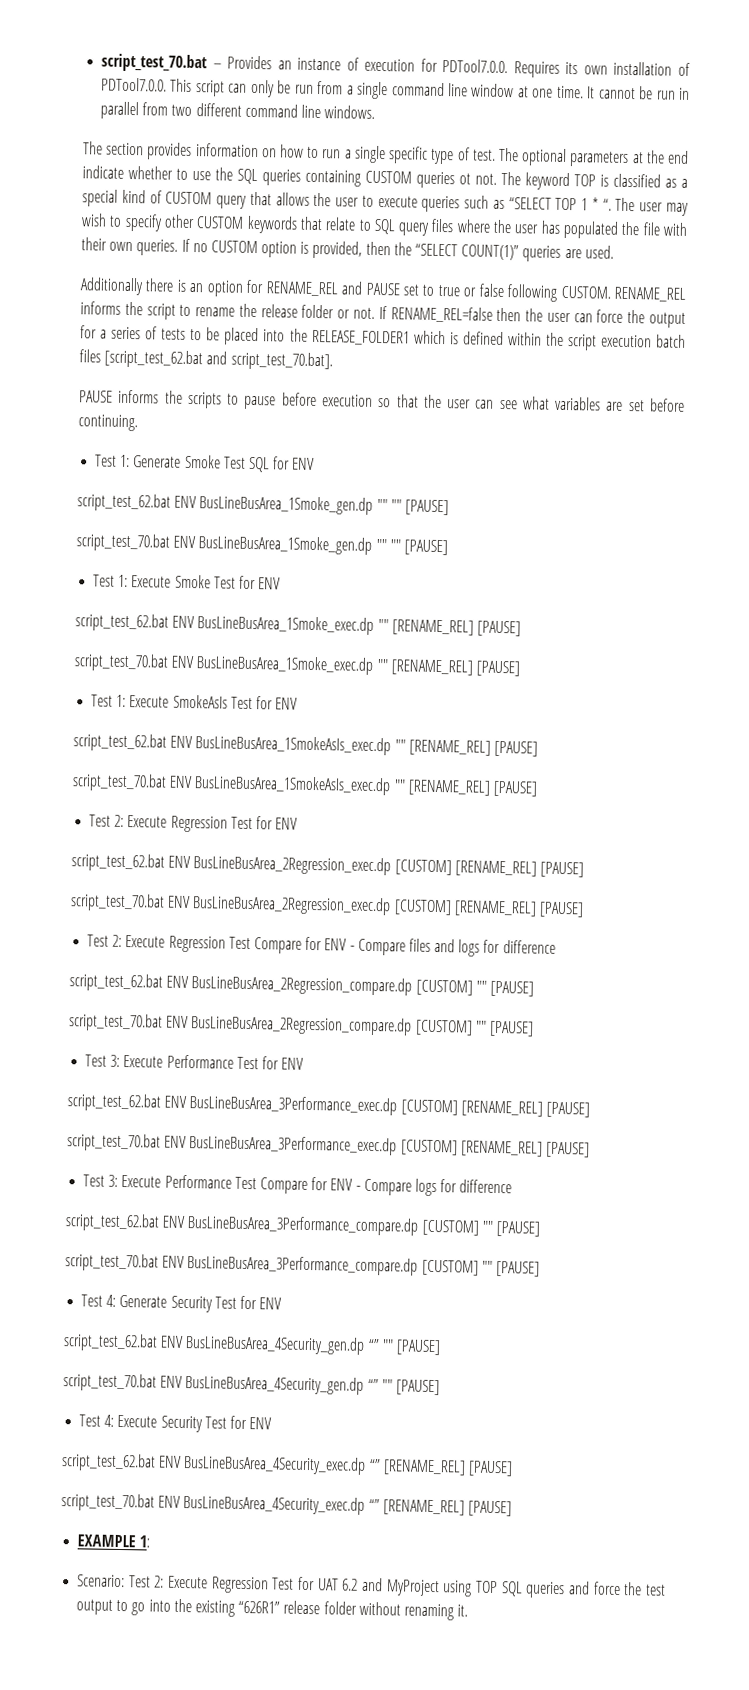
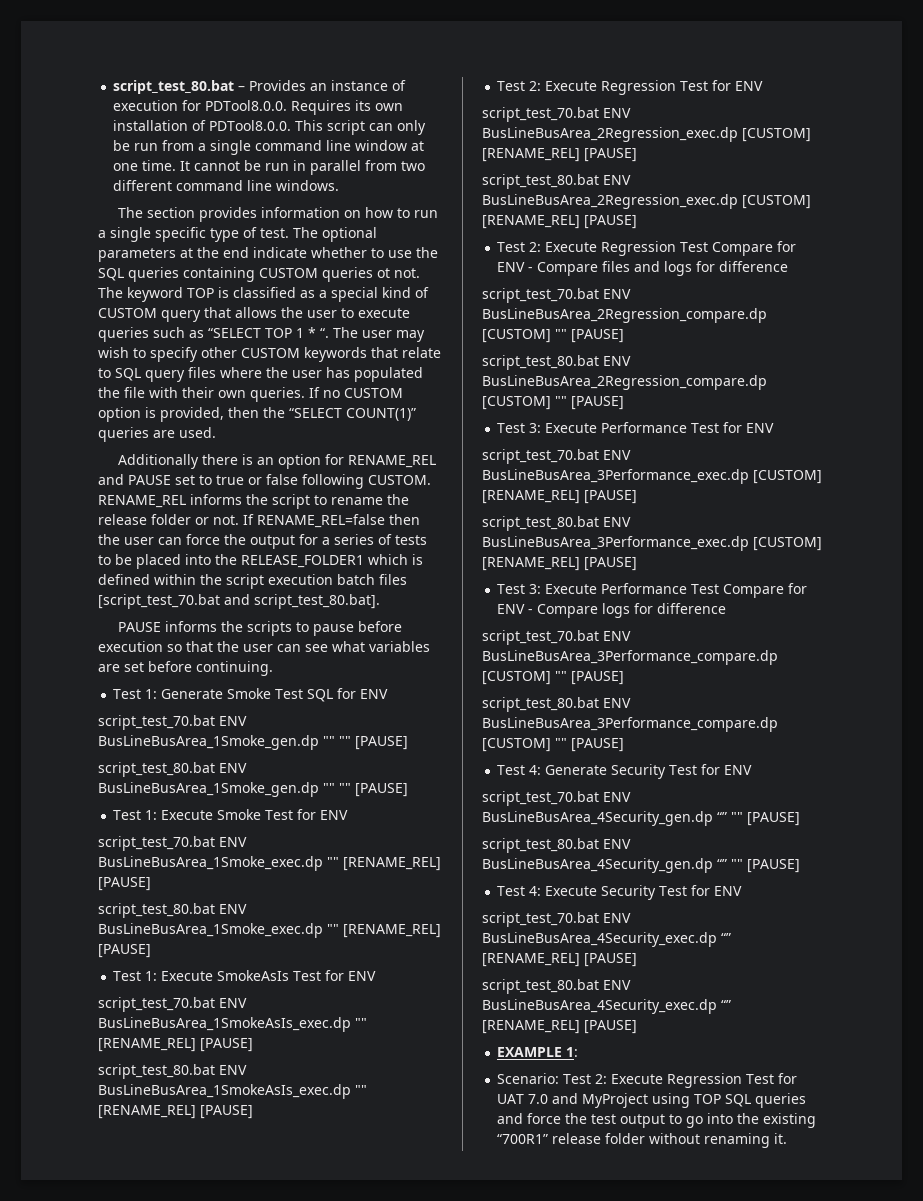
- script_test_70.bat – Provides an instance of execution for PDTool7.0.0. Requires its own installation of PDTool7.0.0. This script can only be run from a single command line window at one time.
+ script_test_80.bat – Provides an instance of execution for PDTool8.0.0. Requires its own installation of PDTool8.0.0. This script can only be run from a single command line window at one time.
- If RENAME_REL=false then the user can force the output for a series of tests to be placed into the RELEASE_FOLDER1 which is defined within the script execution batch files [script_test_62.bat and script_test_70.bat].
+ If RENAME_REL=false then the user can force the output for a series of tests to be placed into the RELEASE_FOLDER1 which is defined within the script execution batch files [script_test_70.bat and script_test_80.bat].
- script_test_62.bat ENV BusLineBusArea_1Smoke_gen.dp "" "" [PAUSE]
  script_test_70.bat ENV BusLineBusArea_1Smoke_gen.dp "" "" [PAUSE]
+ script_test_80.bat ENV BusLineBusArea_1Smoke_gen.dp "" "" [PAUSE]
- script_test_62.bat ENV BusLineBusArea_1Smoke_exec.dp "" [RENAME_REL] [PAUSE]
  script_test_70.bat ENV BusLineBusArea_1Smoke_exec.dp "" [RENAME_REL] [PAUSE]
+ script_test_80.bat ENV BusLineBusArea_1Smoke_exec.dp "" [RENAME_REL] [PAUSE]
- script_test_62.bat ENV BusLineBusArea_1SmokeAsIs_exec.dp "" [RENAME_REL] [PAUSE]
  script_test_70.bat ENV BusLineBusArea_1SmokeAsIs_exec.dp "" [RENAME_REL] [PAUSE]
+ script_test_80.bat ENV BusLineBusArea_1SmokeAsIs_exec.dp "" [RENAME_REL] [PAUSE]
- script_test_62.bat ENV BusLineBusArea_2Regression_exec.dp [CUSTOM] [RENAME_REL] [PAUSE]
  script_test_70.bat ENV BusLineBusArea_2Regression_exec.dp [CUSTOM] [RENAME_REL] [PAUSE]
+ script_test_80.bat ENV BusLineBusArea_2Regression_exec.dp [CUSTOM] [RENAME_REL] [PAUSE]
- script_test_62.bat ENV BusLineBusArea_2Regression_compare.dp [CUSTOM] "" [PAUSE]
  script_test_70.bat ENV BusLineBusArea_2Regression_compare.dp [CUSTOM] "" [PAUSE]
+ script_test_80.bat ENV BusLineBusArea_2Regression_compare.dp [CUSTOM] "" [PAUSE]
- script_test_62.bat ENV BusLineBusArea_3Performance_exec.dp [CUSTOM] [RENAME_REL] [PAUSE]
  script_test_70.bat ENV BusLineBusArea_3Performance_exec.dp [CUSTOM] [RENAME_REL] [PAUSE]
+ script_test_80.bat ENV BusLineBusArea_3Performance_exec.dp [CUSTOM] [RENAME_REL] [PAUSE]
- script_test_62.bat ENV BusLineBusArea_3Performance_compare.dp [CUSTOM] "" [PAUSE]
  script_test_70.bat ENV BusLineBusArea_3Performance_compare.dp [CUSTOM] "" [PAUSE]
+ script_test_80.bat ENV BusLineBusArea_3Performance_compare.dp [CUSTOM] "" [PAUSE]
- script_test_62.bat ENV BusLineBusArea_4Security_gen.dp “” "" [PAUSE]
  script_test_70.bat ENV BusLineBusArea_4Security_gen.dp “” "" [PAUSE]
+ script_test_80.bat ENV BusLineBusArea_4Security_gen.dp “” "" [PAUSE]
- script_test_62.bat ENV BusLineBusArea_4Security_exec.dp “” [RENAME_REL] [PAUSE]
  script_test_70.bat ENV BusLineBusArea_4Security_exec.dp “” [RENAME_REL] [PAUSE]
+ script_test_80.bat ENV BusLineBusArea_4Security_exec.dp “” [RENAME_REL] [PAUSE]
- Scenario: Test 2: Execute Regression Test for UAT 6.2 and MyProject using TOP SQL queries and force the test output to go into the existing “626R1” release folder without renaming it.
+ Scenario: Test 2: Execute Regression Test for UAT 7.0 and MyProject using TOP SQL queries and force the test output to go into the existing “700R1” release folder without renaming it.

